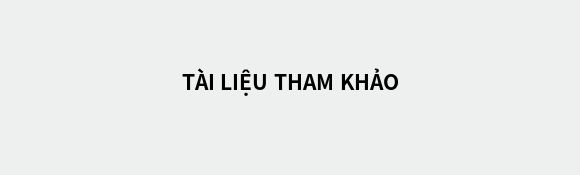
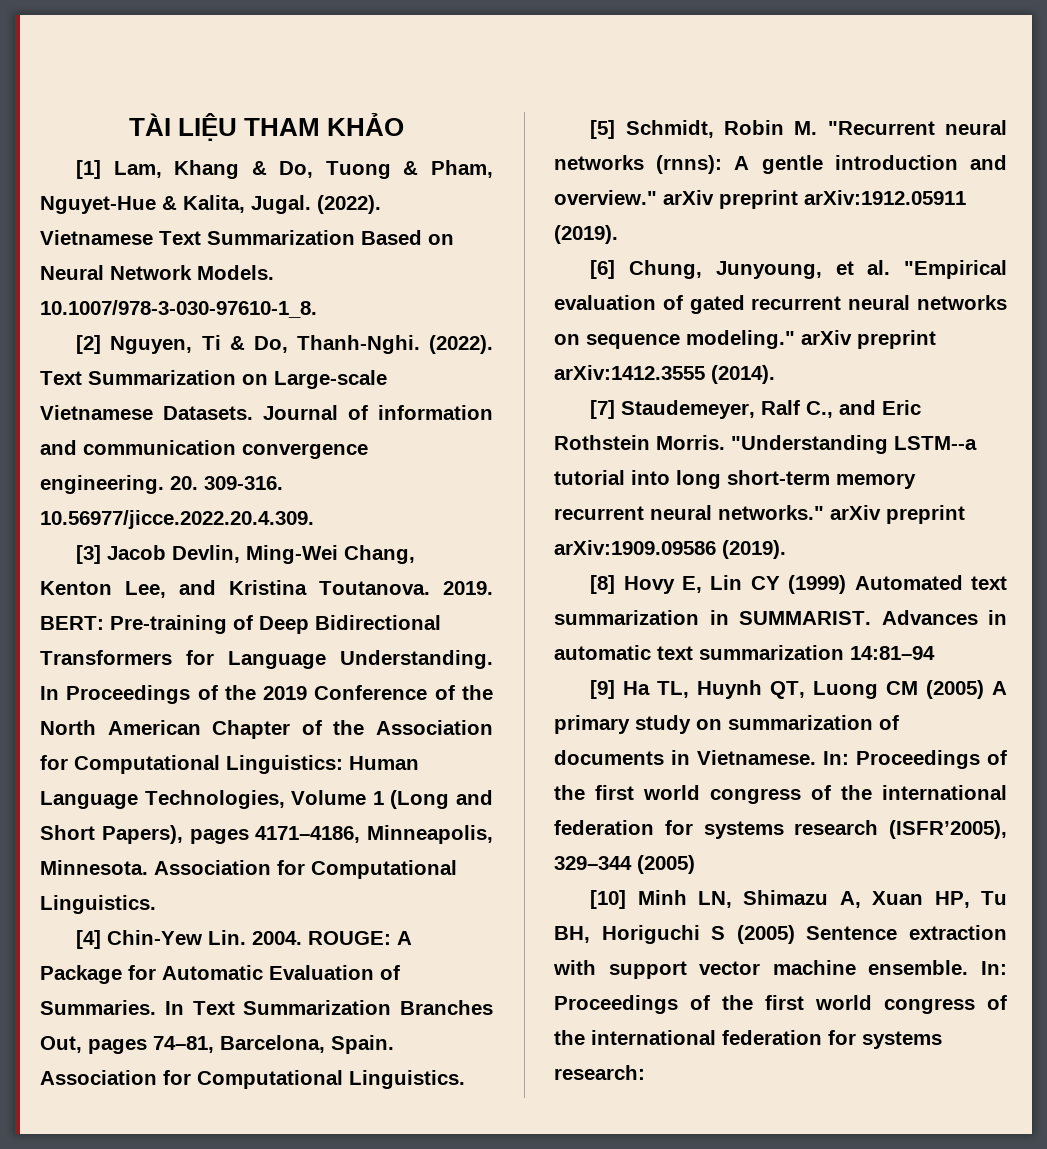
+ [1] Lam, Khang & Do, Tuong & Pham, Nguyet-Hue & Kalita, Jugal. (2022). Vietnamese Text Summarization Based on Neural Network Models. 10.1007/978-3-030-97610-1_8.
+ [2] Nguyen, Ti & Do, Thanh-Nghi. (2022). Text Summarization on Large-scale Vietnamese Datasets. Journal of information and communication convergence engineering. 20. 309-316. 10.56977/jicce.2022.20.4.309.
+ [3] Jacob Devlin, Ming-Wei Chang, Kenton Lee, and Kristina Toutanova. 2019. BERT: Pre-training of Deep Bidirectional Transformers for Language Understanding. In Proceedings of the 2019 Conference of the North American Chapter of the Association for Computational Linguistics: Human Language Technologies, Volume 1 (Long and Short Papers), pages 4171–4186, Minneapolis, Minnesota. Association for Computational Linguistics.
+ [4] Chin-Yew Lin. 2004. ROUGE: A Package for Automatic Evaluation of Summaries. In Text Summarization Branches Out, pages 74–81, Barcelona, Spain. Association for Computational Linguistics.
+ [5] Schmidt, Robin M. "Recurrent neural networks (rnns): A gentle introduction and overview." arXiv preprint arXiv:1912.05911 (2019).
+ [6] Chung, Junyoung, et al. "Empirical evaluation of gated recurrent neural networks on sequence modeling." arXiv preprint arXiv:1412.3555 (2014).
+ [7] Staudemeyer, Ralf C., and Eric Rothstein Morris. "Understanding LSTM--a tutorial into long short-term memory recurrent neural networks." arXiv preprint arXiv:1909.09586 (2019).
+ [8] Hovy E, Lin CY (1999) Automated text summarization in SUMMARIST. Advances in automatic text summarization 14:81–94
+ [9] Ha TL, Huynh QT, Luong CM (2005) A primary study on summarization of documents in Vietnamese. In: Proceedings of the first world congress of the international federation for systems research (ISFR’2005), 329–344 (2005)
+ [10] Minh LN, Shimazu A, Xuan HP, Tu BH, Horiguchi S (2005) Sentence extraction with support vector machine ensemble. In: Proceedings of the first world congress of the international federation for systems research:

